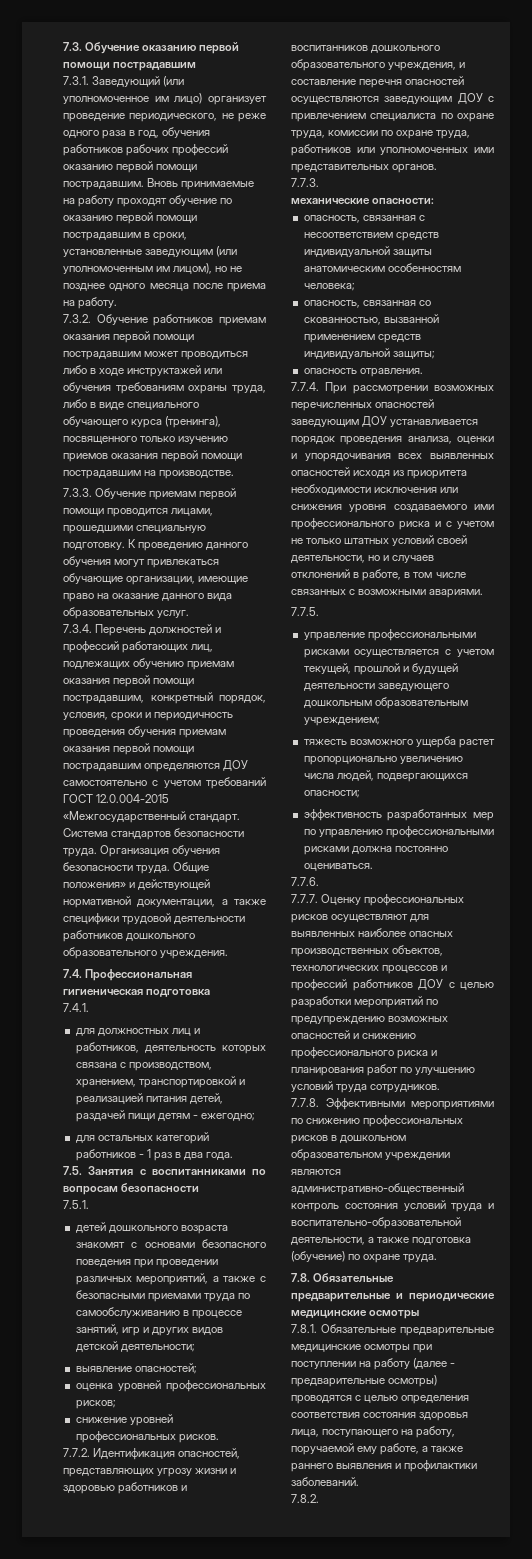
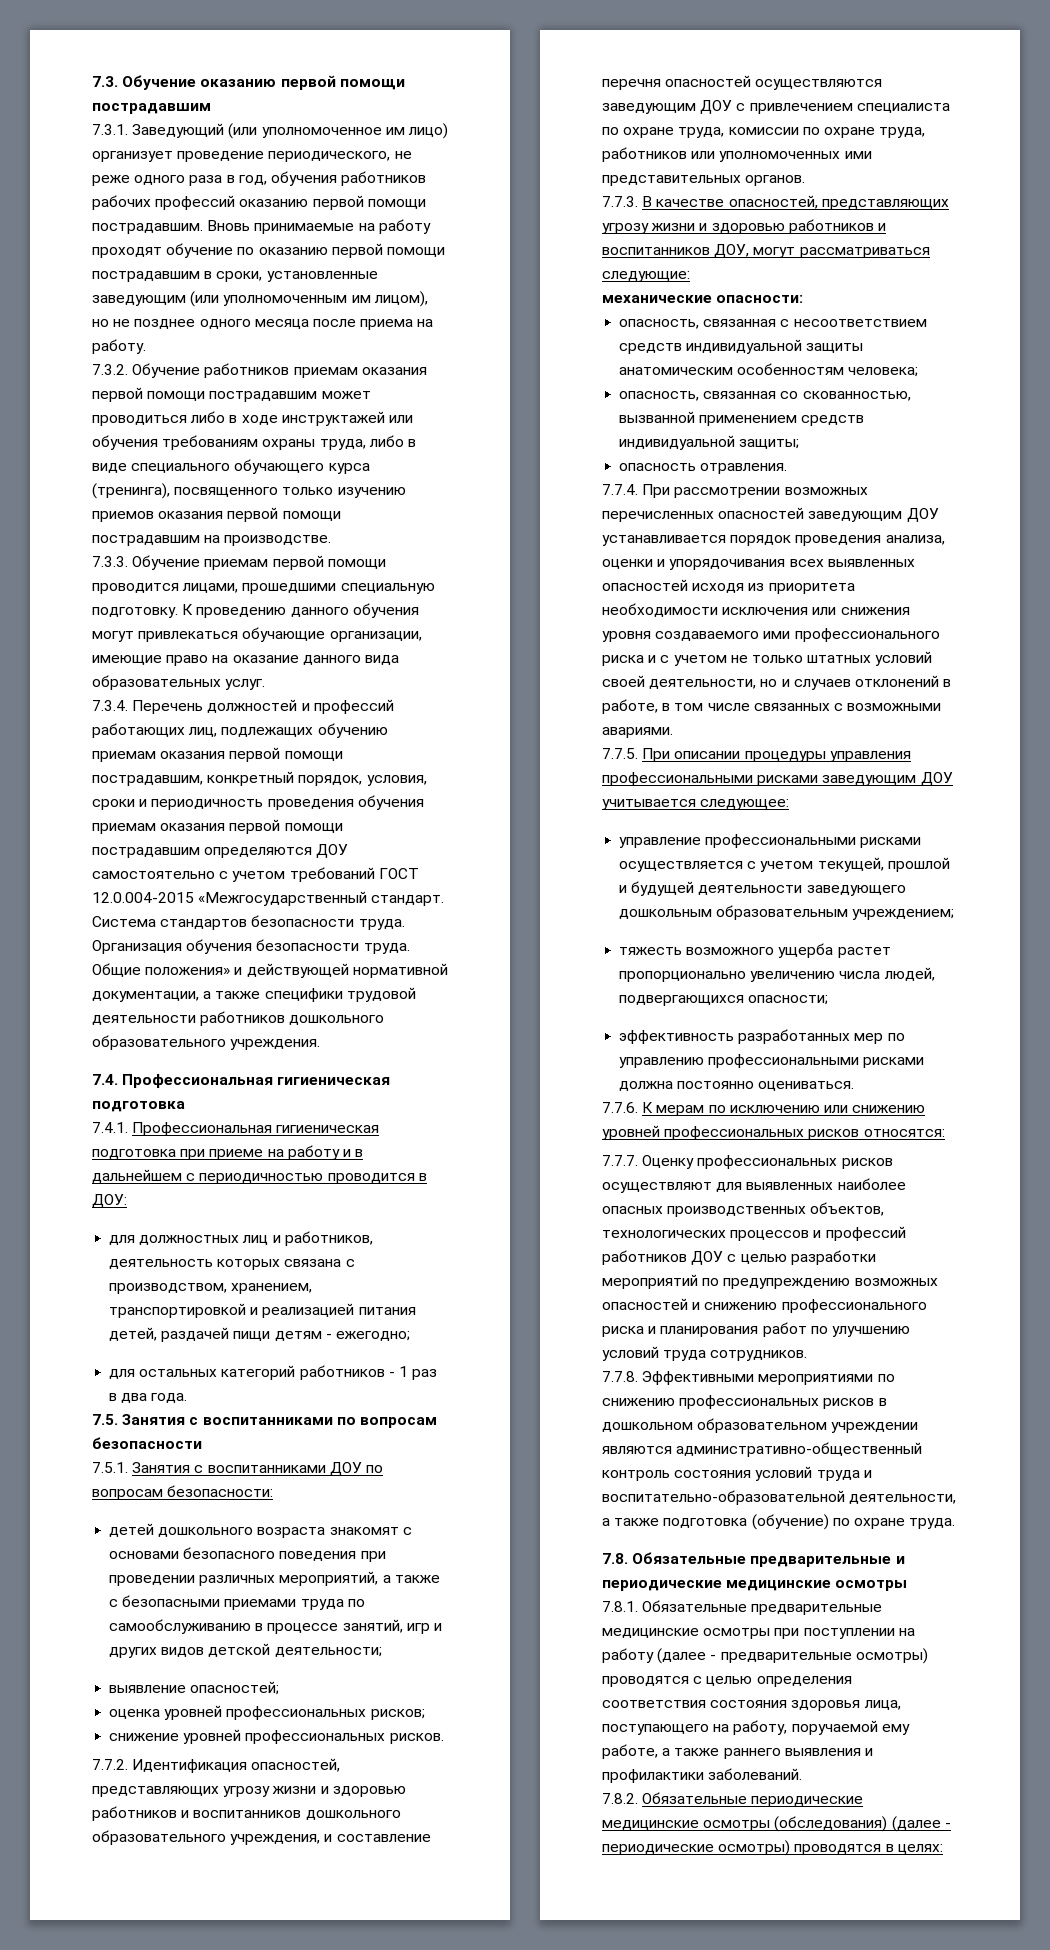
- 7.4.1.
+ 7.4.1. Профессиональная гигиеническая подготовка при приеме на работу и в дальнейшем с периодичностью проводится в ДОУ:
- 7.5.1.
+ 7.5.1. Занятия с воспитанниками ДОУ по вопросам безопасности:
- 7.7.3.
+ 7.7.3. В качестве опасностей, представляющих угрозу жизни и здоровью работников и воспитанников ДОУ, могут рассматриваться следующие:
- 7.7.5.
+ 7.7.5. При описании процедуры управления профессиональными рисками заведующим ДОУ учитывается следующее:
- 7.7.6.
+ 7.7.6. К мерам по исключению или снижению уровней профессиональных рисков относятся:
- 7.8.2.
+ 7.8.2. Обязательные периодические медицинские осмотры (обследования) (далее - периодические осмотры) проводятся в целях:

